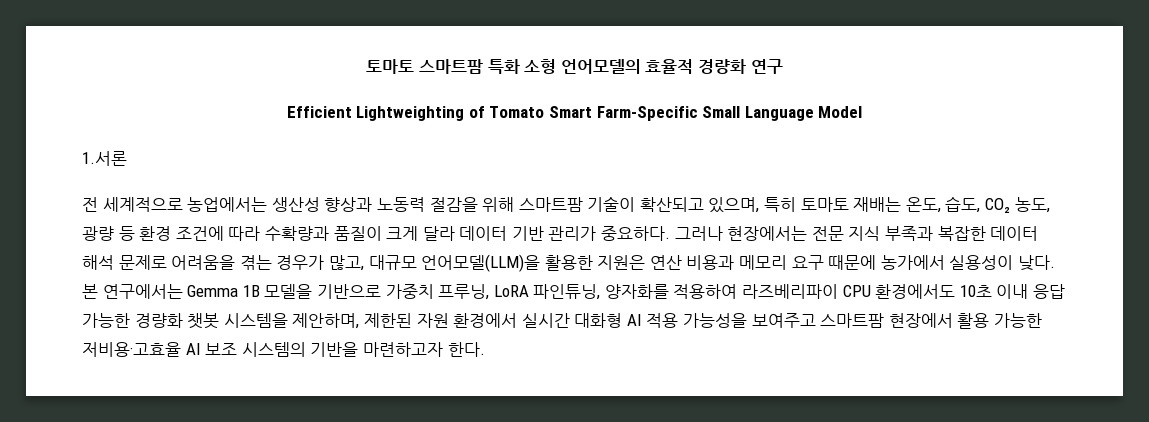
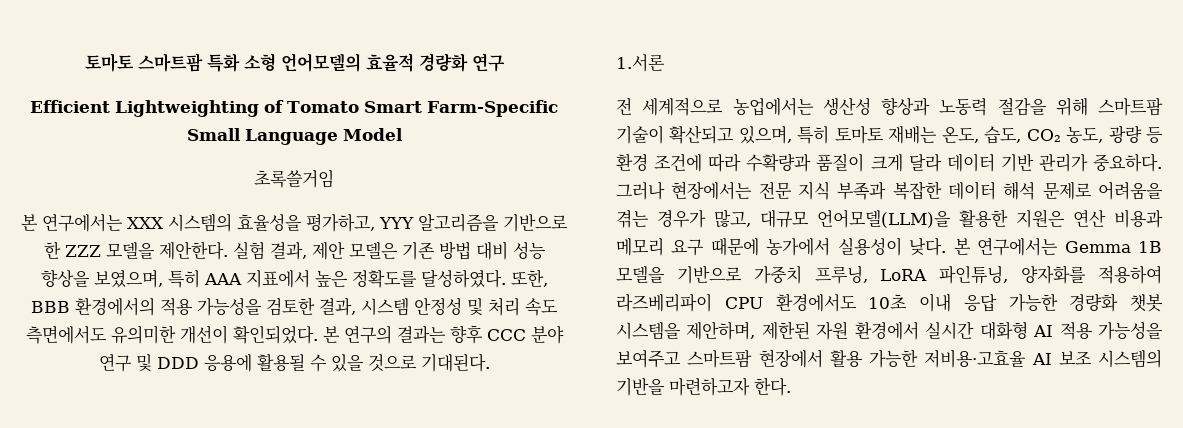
+ 초록쓸거임
+ 본 연구에서는 XXX 시스템의 효율성을 평가하고, YYY 알고리즘을 기반으로 한 ZZZ 모델을 제안한다. 실험 결과, 제안 모델은 기존 방법 대비 성능 향상을 보였으며, 특히 AAA 지표에서 높은 정확도를 달성하였다. 또한, BBB 환경에서의 적용 가능성을 검토한 결과, 시스템 안정성 및 처리 속도 측면에서도 유의미한 개선이 확인되었다. 본 연구의 결과는 향후 CCC 분야 연구 및 DDD 응용에 활용될 수 있을 것으로 기대된다.

